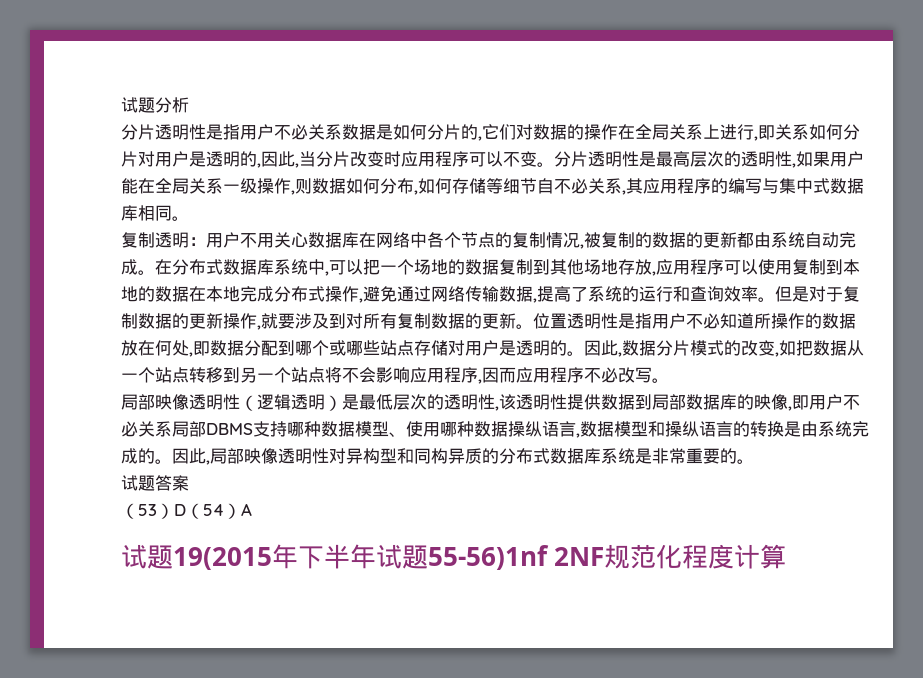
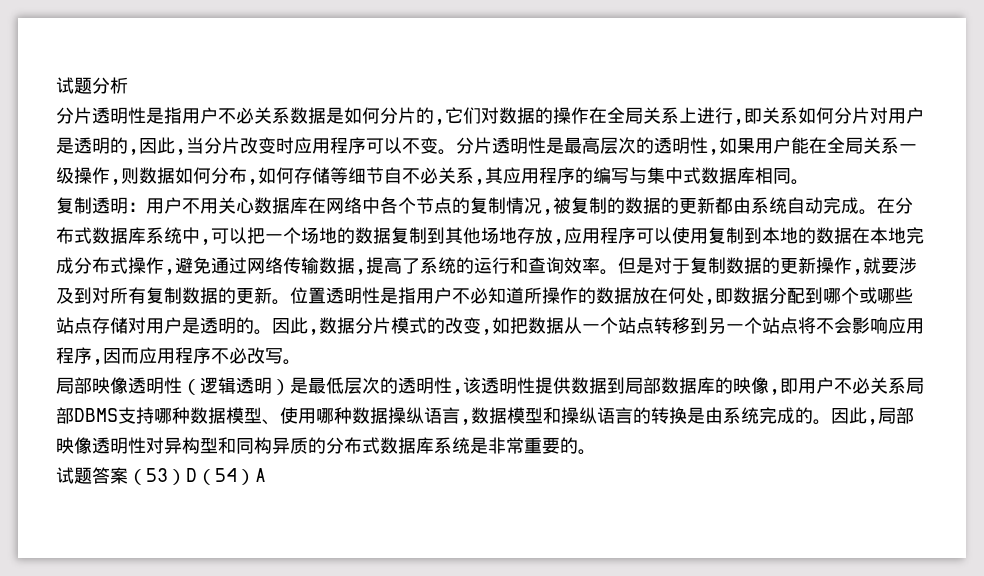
- 试题答案
- （53）D（54）A
+ 试题答案（53）D（54）A
- 试题19(2015年下半年试题55-56)1nf 2NF规范化程度计算

